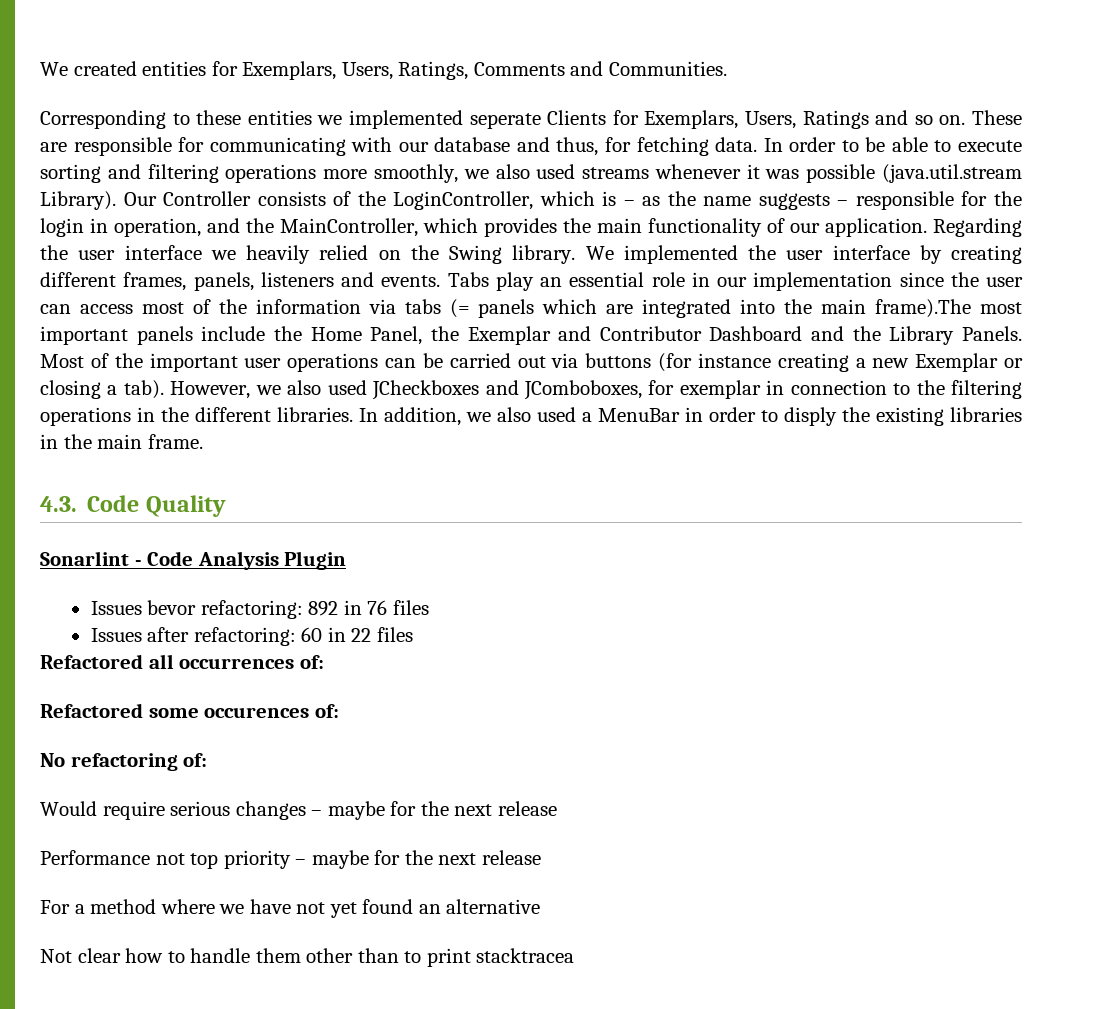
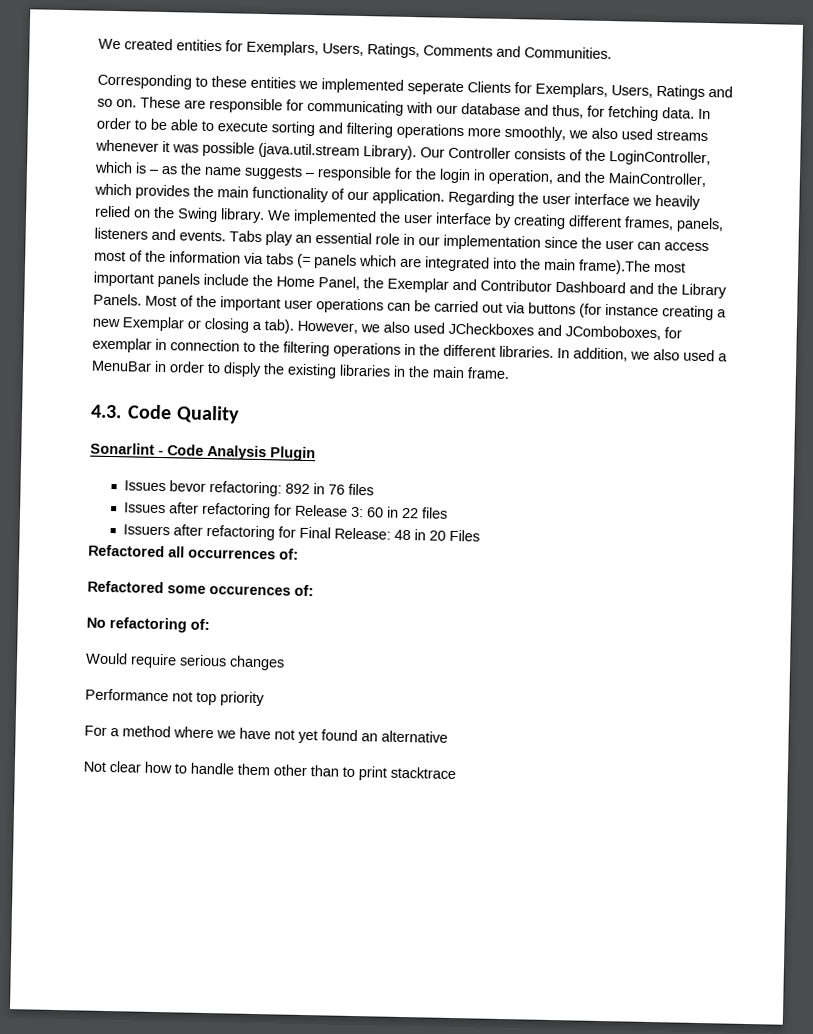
- Issues after refactoring: 60 in 22 files
+ Issues after refactoring for Release 3: 60 in 22 files
+ Issuers after refactoring for Final Release: 48 in 20 Files
- Would require serious changes – maybe for the next release
- Performance not top priority – maybe for the next release
+ Would require serious changes
+ Performance not top priority
- Not clear how to handle them other than to print stacktracea
+ Not clear how to handle them other than to print stacktrace

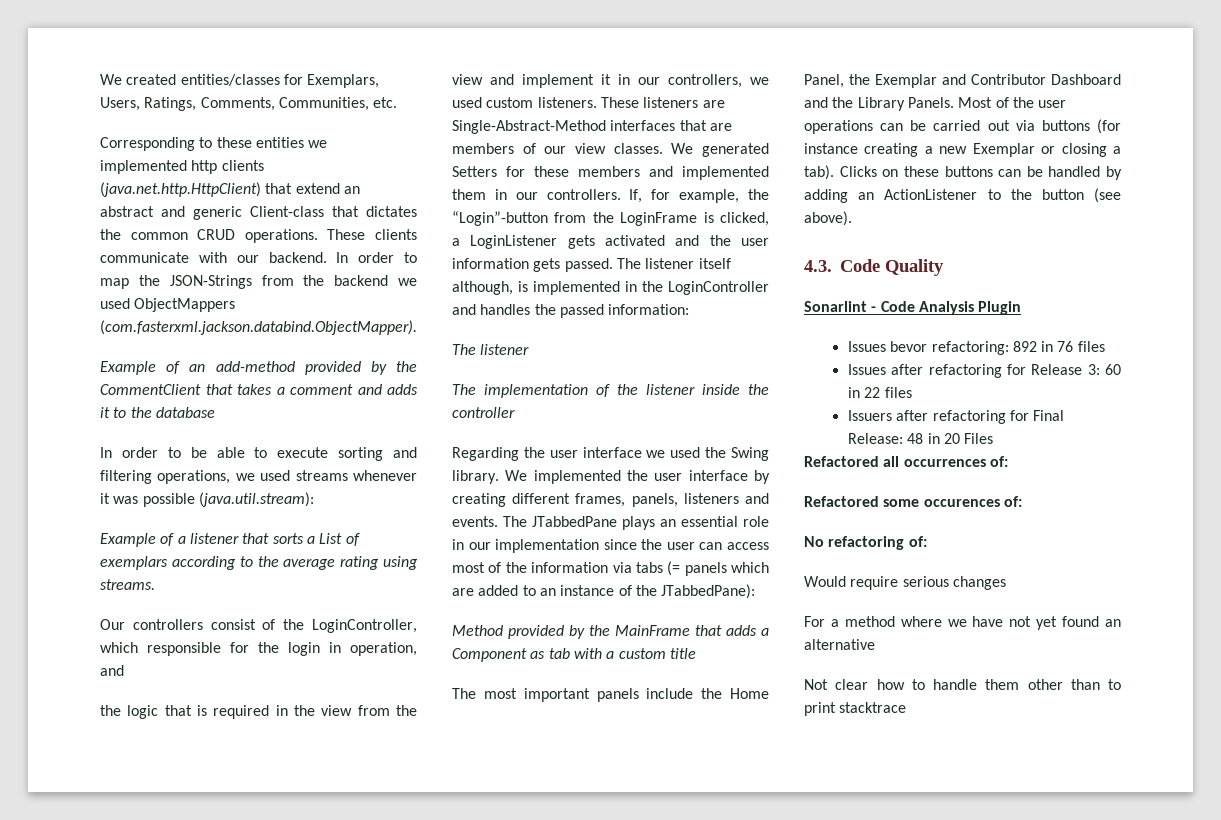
- We created entities for Exemplars, Users, Ratings, Comments and Communities.
+ We created entities/classes for Exemplars, Users, Ratings, Comments, Communities, etc.
- Corresponding to these entities we implemented seperate Clients for Exemplars, Users, Ratings and so on. These are responsible for communicating with our database and thus, for fetching data. In order to be able to execute sorting and filtering operations more smoothly, we also used streams whenever it was possible (java.util.stream Library). Our Controller consists of the LoginController, which is – as the name suggests – responsible for the login in operation, and the MainController, which provides the main functionality of our application. Regarding the user interface we heavily relied on the Swing library.
+ Corresponding to these entities we implemented http clients (java.net.http.HttpClient) that extend an abstract and generic Client-class that dictates the common CRUD operations. These clients communicate with our backend. In order to map the JSON-Strings from the backend we used ObjectMappers (com.fasterxml.jackson.databind.ObjectMapper).
+ Example of an add-method provided by the CommentClient that takes a comment and adds it to the database
+ In order to be able to execute sorting and filtering operations, we used streams whenever it was possible (java.util.stream):
+ Example of a listener that sorts a List of exemplars according to the average rating using streams.
+ Our controllers consist of the LoginController, which responsible for the login in operation, and
+ the logic that is required in the view from the view and implement it in our controllers, we used custom listeners. These listeners are Single-Abstract-Method interfaces that are members of our view classes. We generated Setters for these members and implemented them in our controllers. If, for example, the “Login”-button from the LoginFrame is clicked, a LoginListener gets activated and the user information gets passed. The listener itself although, is implemented in the LoginController and handles the passed information:
+ The listener
+ The implementation of the listener inside the controller
+ Regarding the user interface we used the Swing library.
- Tabs play an essential role in our implementation since the user can access most of the information via tabs (= panels which are integrated into the main frame).The most important panels include the Home Panel, the Exemplar and Contributor Dashboard and the Library Panels.
+ The JTabbedPane plays an essential role in our implementation since the user can access most of the information via tabs (= panels which are added to an instance of the JTabbedPane):
+ Method provided by the MainFrame that adds a Component as tab with a custom title
+ The most important panels include the Home Panel, the Exemplar and Contributor Dashboard and the Library Panels.
- Most of the important user operations can be carried out via buttons (for instance creating a new Exemplar or closing a tab).
+ Most of the user operations can be carried out via buttons (for instance creating a new Exemplar or closing a tab).
- However, we also used JCheckboxes and JComboboxes, for exemplar in connection to the filtering operations in the different libraries. In addition, we also used a MenuBar in order to disply the existing libraries in the main frame.
+ Clicks on these buttons can be handled by adding an ActionListener to the button (see above).
- Performance not top priority

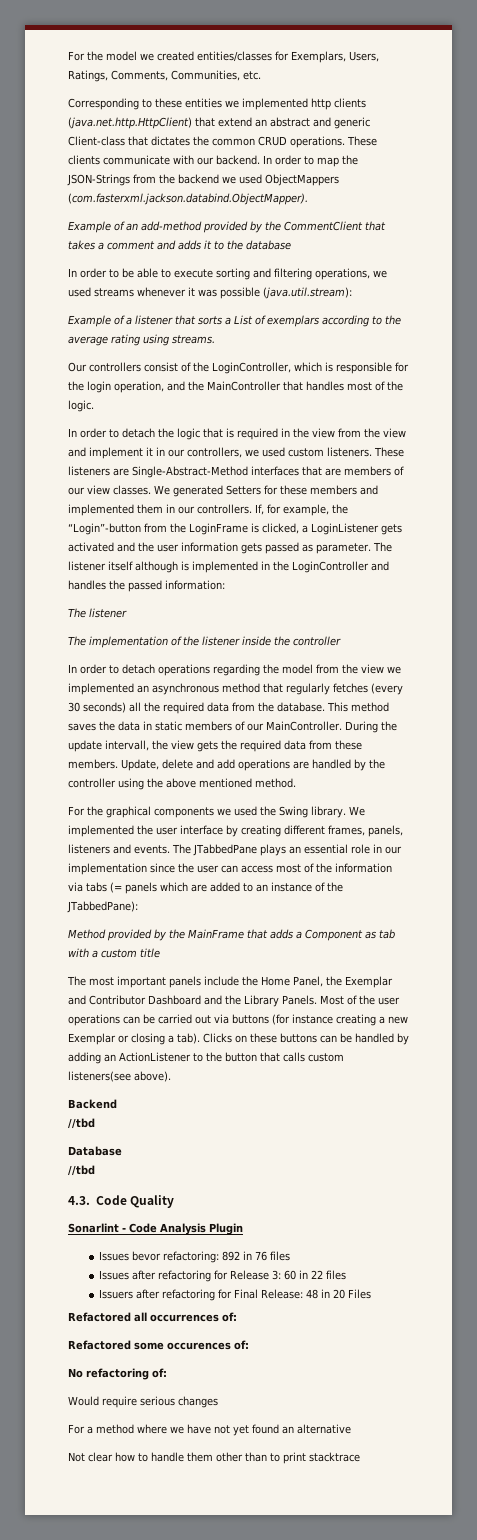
- We created entities/classes for Exemplars, Users, Ratings, Comments, Communities, etc.
+ For the model we created entities/classes for Exemplars, Users, Ratings, Comments, Communities, etc.
- Our controllers consist of the LoginController, which responsible for the login in operation, and
- the logic that is required in the view from the view and implement it in our controllers, we used custom listeners.
+ Our controllers consist of the LoginController, which is responsible for the login operation, and the MainController that handles most of the logic.
+ In order to detach the logic that is required in the view from the view and implement it in our controllers, we used custom listeners.
- If, for example, the “Login”-button from the LoginFrame is clicked, a LoginListener gets activated and the user information gets passed.
+ If, for example, the “Login”-button from the LoginFrame is clicked, a LoginListener gets activated and the user information gets passed as parameter.
- The listener itself although, is implemented in the LoginController and handles the passed information:
+ The listener itself although is implemented in the LoginController and handles the passed information:
- Regarding the user interface we used the Swing library.
+ In order to detach operations regarding the model from the view we implemented an asynchronous method that regularly fetches (every 30 seconds) all the required data from the database. This method saves the data in static members of our MainController. During the update intervall, the view gets the required data from these members. Update, delete and add operations are handled by the controller using the above mentioned method.
+ For the graphical components we used the Swing library.
- Clicks on these buttons can be handled by adding an ActionListener to the button (see above).
+ Clicks on these buttons can be handled by adding an ActionListener to the button that calls custom listeners(see above).
+ Backend
+ //tbd
+ Database
+ //tbd

